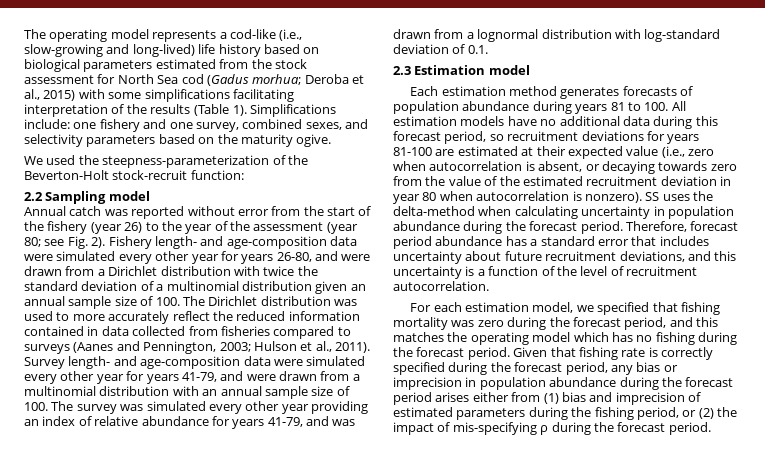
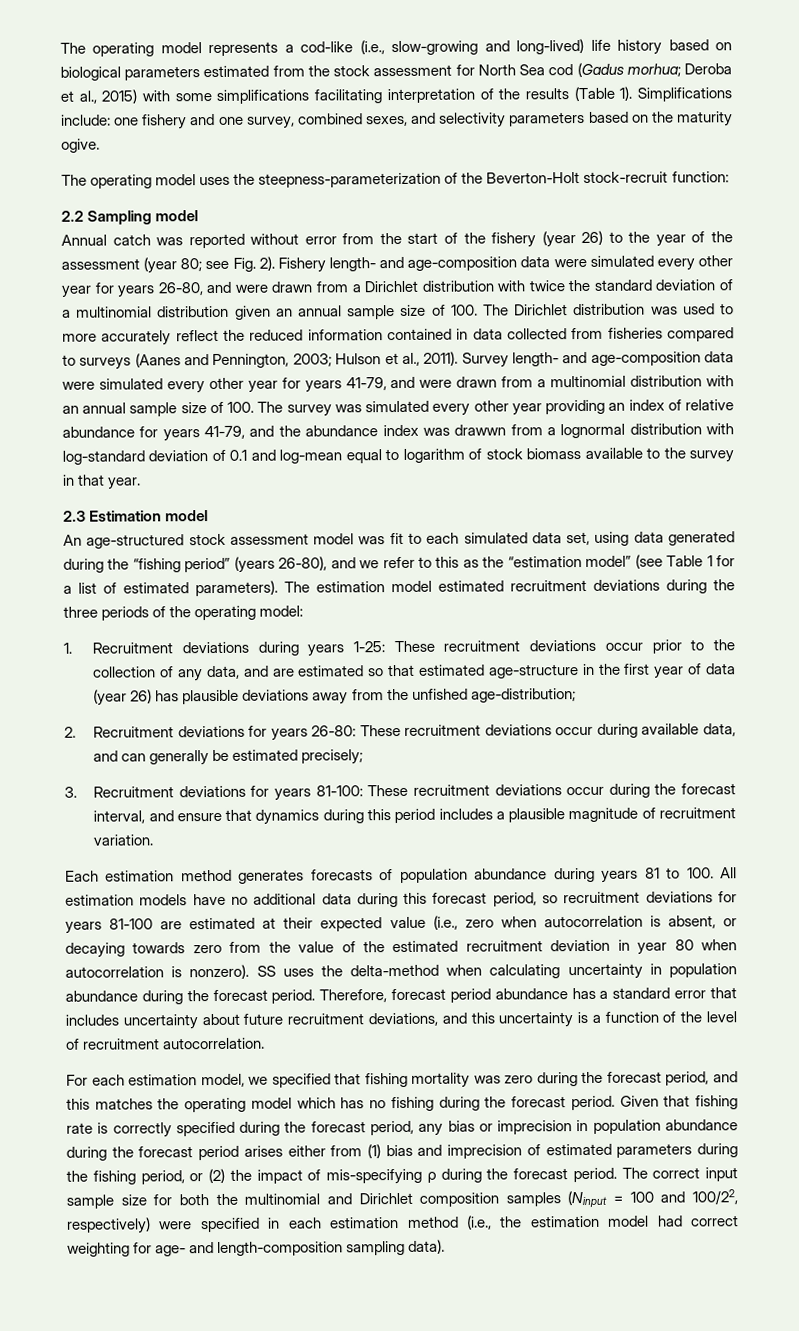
- We used the steepness-parameterization of the Beverton-Holt stock-recruit function:
+ The operating model uses the steepness-parameterization of the Beverton-Holt stock-recruit function:
- Survey length- and age-composition data were simulated every other year for years 41-79, and were drawn from a multinomial distribution with an annual sample size of 100. The survey was simulated every other year providing an index of relative abundance for years 41-79, and was drawn from a lognormal distribution with log-standard deviation of 0.1.
+ Survey length- and age-composition data were simulated every other year for years 41-79, and were drawn from a multinomial distribution with an annual sample size of 100. The survey was simulated every other year providing an index of relative abundance for years 41-79, and the abundance index was drawwn from a lognormal distribution with log-standard deviation of 0.1 and log-mean equal to logarithm of stock biomass available to the survey in that year.
  2.3 Estimation model
+ An age-structured stock assessment model was fit to each simulated data set, using data generated during the “fishing period” (years 26-80), and we refer to this as the “estimation model” (see Table 1 for a list of estimated parameters). The estimation model estimated recruitment deviations during the three periods of the operating model:
+ 1. Recruitment deviations during years 1-25: These recruitment deviations occur prior to the collection of any data, and are estimated so that estimated age-structure in the first year of data (year 26) has plausible deviations away from the unfished age-distribution;
+ 2. Recruitment deviations for years 26-80: These recruitment deviations occur during available data, and can generally be estimated precisely;
+ 3. Recruitment deviations for years 81-100: These recruitment deviations occur during the forecast interval, and ensure that dynamics during this period includes a plausible magnitude of recruitment variation.
+ The correct input sample size for both the multinomial and Dirichlet composition samples (Ninput = 100 and 100/22, respectively) were specified in each estimation method (i.e., the estimation model had correct weighting for age- and length-composition sampling data).

